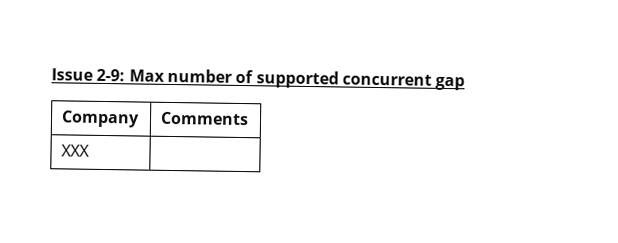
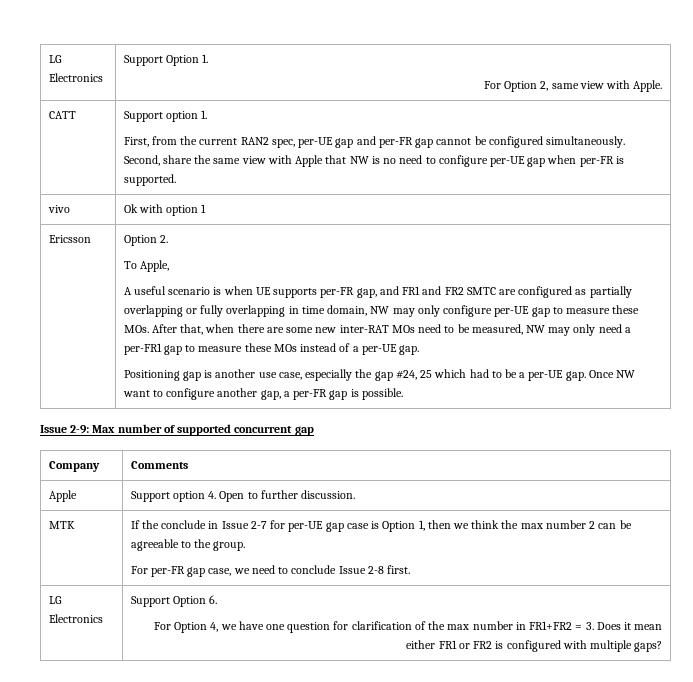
+ LG Electronics | Support Option 1.
+ For Option 2, same view with Apple.
+ CATT | Support option 1.
+ First, from the current RAN2 spec, per-UE gap and per-FR gap cannot be configured simultaneously. Second, share the same view with Apple that NW is no need to configure per-UE gap when per-FR is supported.
+ vivo | Ok with option 1
+ Ericsson | Option 2.
+ To Apple,
+ A useful scenario is when UE supports per-FR gap, and FR1 and FR2 SMTC are configured as partially overlapping or fully overlapping in time domain, NW may only configure per-UE gap to measure these MOs. After that, when there are some new inter-RAT MOs need to be measured, NW may only need a per-FR1 gap to measure these MOs instead of a per-UE gap.
+ Positioning gap is another use case, especially the gap #24, 25 which had to be a per-UE gap. Once NW want to configure another gap, a per-FR gap is possible.
- XXX |
+ Apple | Support option 4. Open to further discussion.
+ MTK | If the conclude in Issue 2-7 for per-UE gap case is Option 1, then we think the max number 2 can be agreeable to the group.
+ For per-FR gap case, we need to conclude Issue 2-8 first.
+ LG Electronics | Support Option 6.
+ For Option 4, we have one question for clarification of the max number in FR1+FR2 = 3. Does it mean either FR1 or FR2 is configured with multiple gaps?

